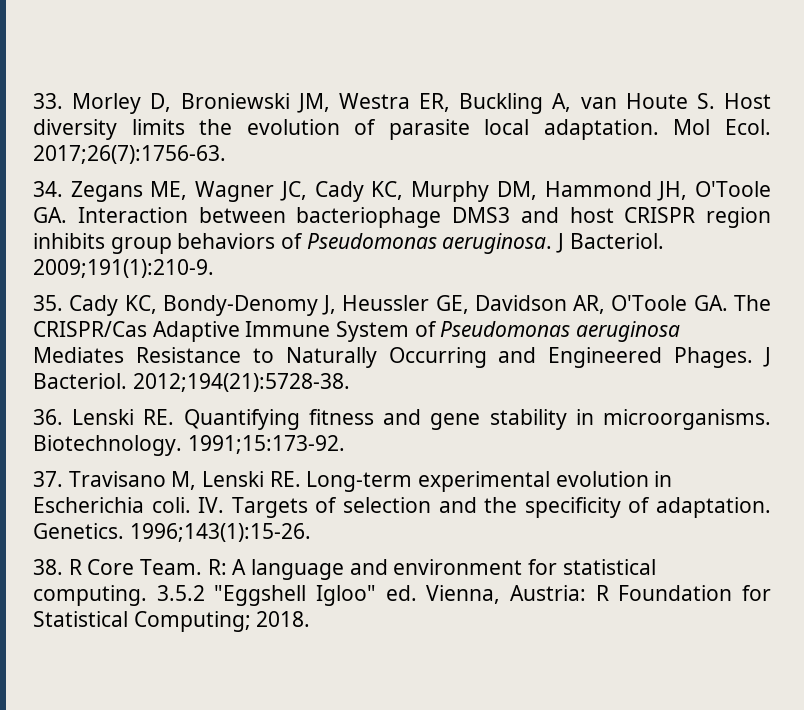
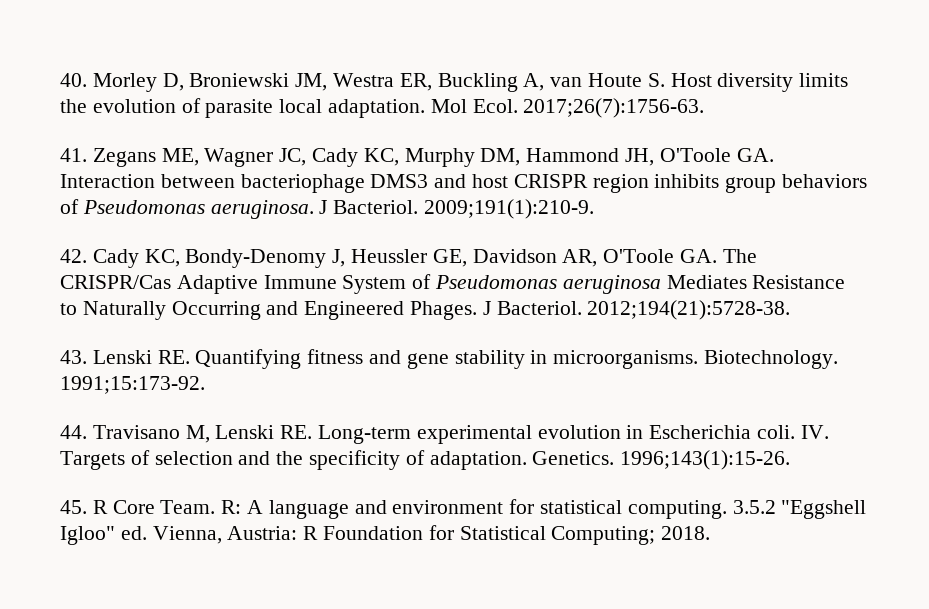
- 33. Morley D, Broniewski JM, Westra ER, Buckling A, van Houte S. Host diversity limits the evolution of parasite local adaptation.
+ 40. Morley D, Broniewski JM, Westra ER, Buckling A, van Houte S. Host diversity limits the evolution of parasite local adaptation.
- 34. Zegans ME, Wagner JC, Cady KC, Murphy DM, Hammond JH, O'Toole GA. Interaction between bacteriophage DMS3 and host CRISPR region inhibits group behaviors of Pseudomonas aeruginosa.
+ 41. Zegans ME, Wagner JC, Cady KC, Murphy DM, Hammond JH, O'Toole GA. Interaction between bacteriophage DMS3 and host CRISPR region inhibits group behaviors of Pseudomonas aeruginosa.
- 35. Cady KC, Bondy-Denomy J, Heussler GE, Davidson AR, O'Toole GA. The CRISPR/Cas Adaptive Immune System of Pseudomonas aeruginosa Mediates Resistance to Naturally Occurring and Engineered Phages.
+ 42. Cady KC, Bondy-Denomy J, Heussler GE, Davidson AR, O'Toole GA. The CRISPR/Cas Adaptive Immune System of Pseudomonas aeruginosa Mediates Resistance to Naturally Occurring and Engineered Phages.
- 36. Lenski RE. Quantifying fitness and gene stability in microorganisms.
+ 43. Lenski RE. Quantifying fitness and gene stability in microorganisms.
- 37. Travisano M, Lenski RE. Long-term experimental evolution in Escherichia coli.
+ 44. Travisano M, Lenski RE. Long-term experimental evolution in Escherichia coli.
- 38. R Core Team.
+ 45. R Core Team.

